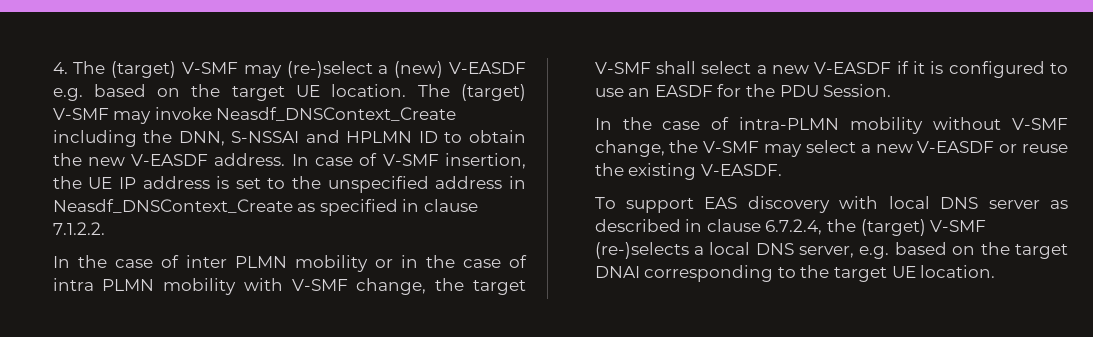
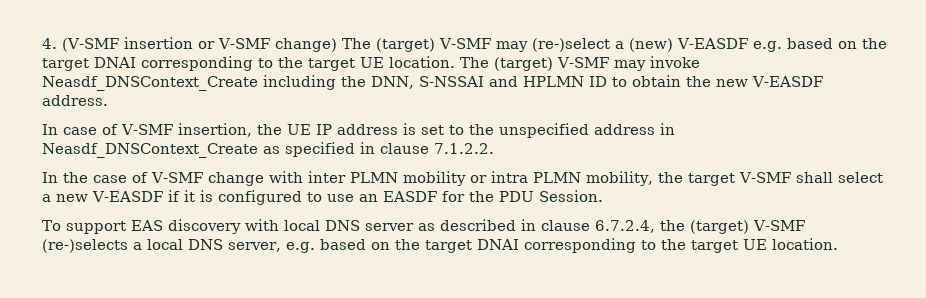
- 4. The (target) V-SMF may (re-)select a (new) V-EASDF e.g. based on the target UE location.
+ 4. (V-SMF insertion or V-SMF change) The (target) V-SMF may (re-)select a (new) V-EASDF e.g. based on the target DNAI corresponding to the target UE location.
- The (target) V-SMF may invoke Neasdf_DNSContext_Create including the DNN, S-NSSAI and HPLMN ID to obtain the new V-EASDF address. In case of V-SMF insertion, the UE IP address is set to the unspecified address in Neasdf_DNSContext_Create as specified in clause 7.1.2.2.
+ The (target) V-SMF may invoke Neasdf_DNSContext_Create including the DNN, S-NSSAI and HPLMN ID to obtain the new V-EASDF address.
+ In case of V-SMF insertion, the UE IP address is set to the unspecified address in Neasdf_DNSContext_Create as specified in clause 7.1.2.2.
- In the case of inter PLMN mobility or in the case of intra PLMN mobility with V-SMF change, the target V-SMF shall select a new V-EASDF if it is configured to use an EASDF for the PDU Session.
+ In the case of V-SMF change with inter PLMN mobility or intra PLMN mobility, the target V-SMF shall select a new V-EASDF if it is configured to use an EASDF for the PDU Session.
- In the case of intra-PLMN mobility without V-SMF change, the V-SMF may select a new V-EASDF or reuse the existing V-EASDF.

